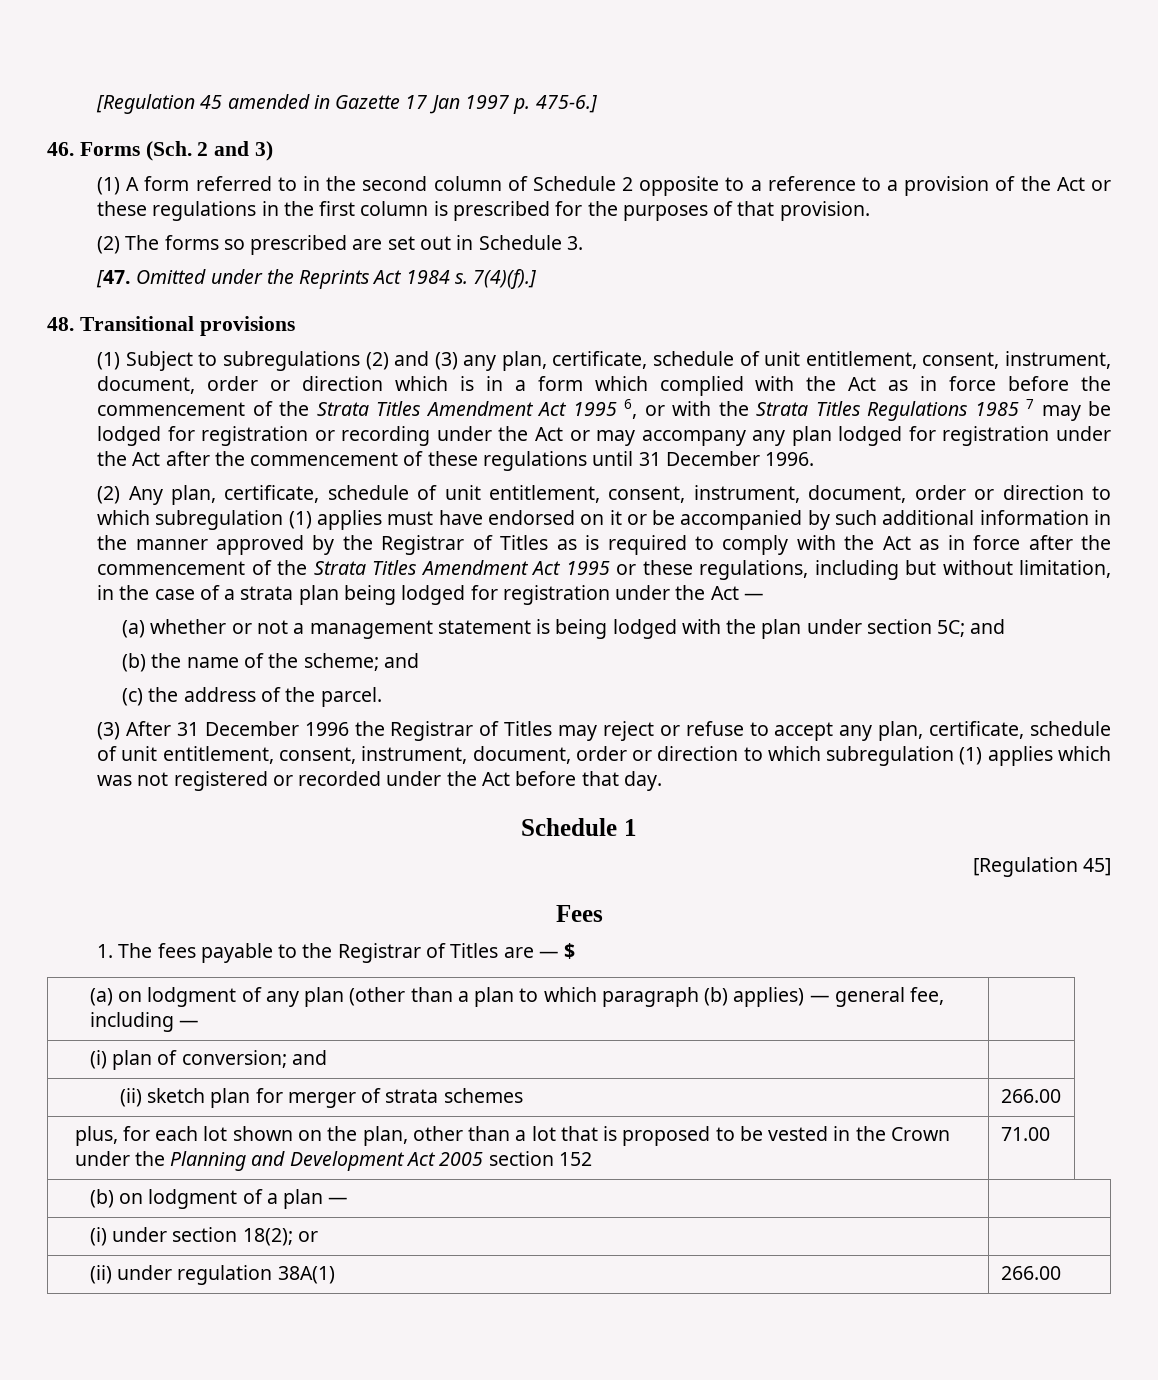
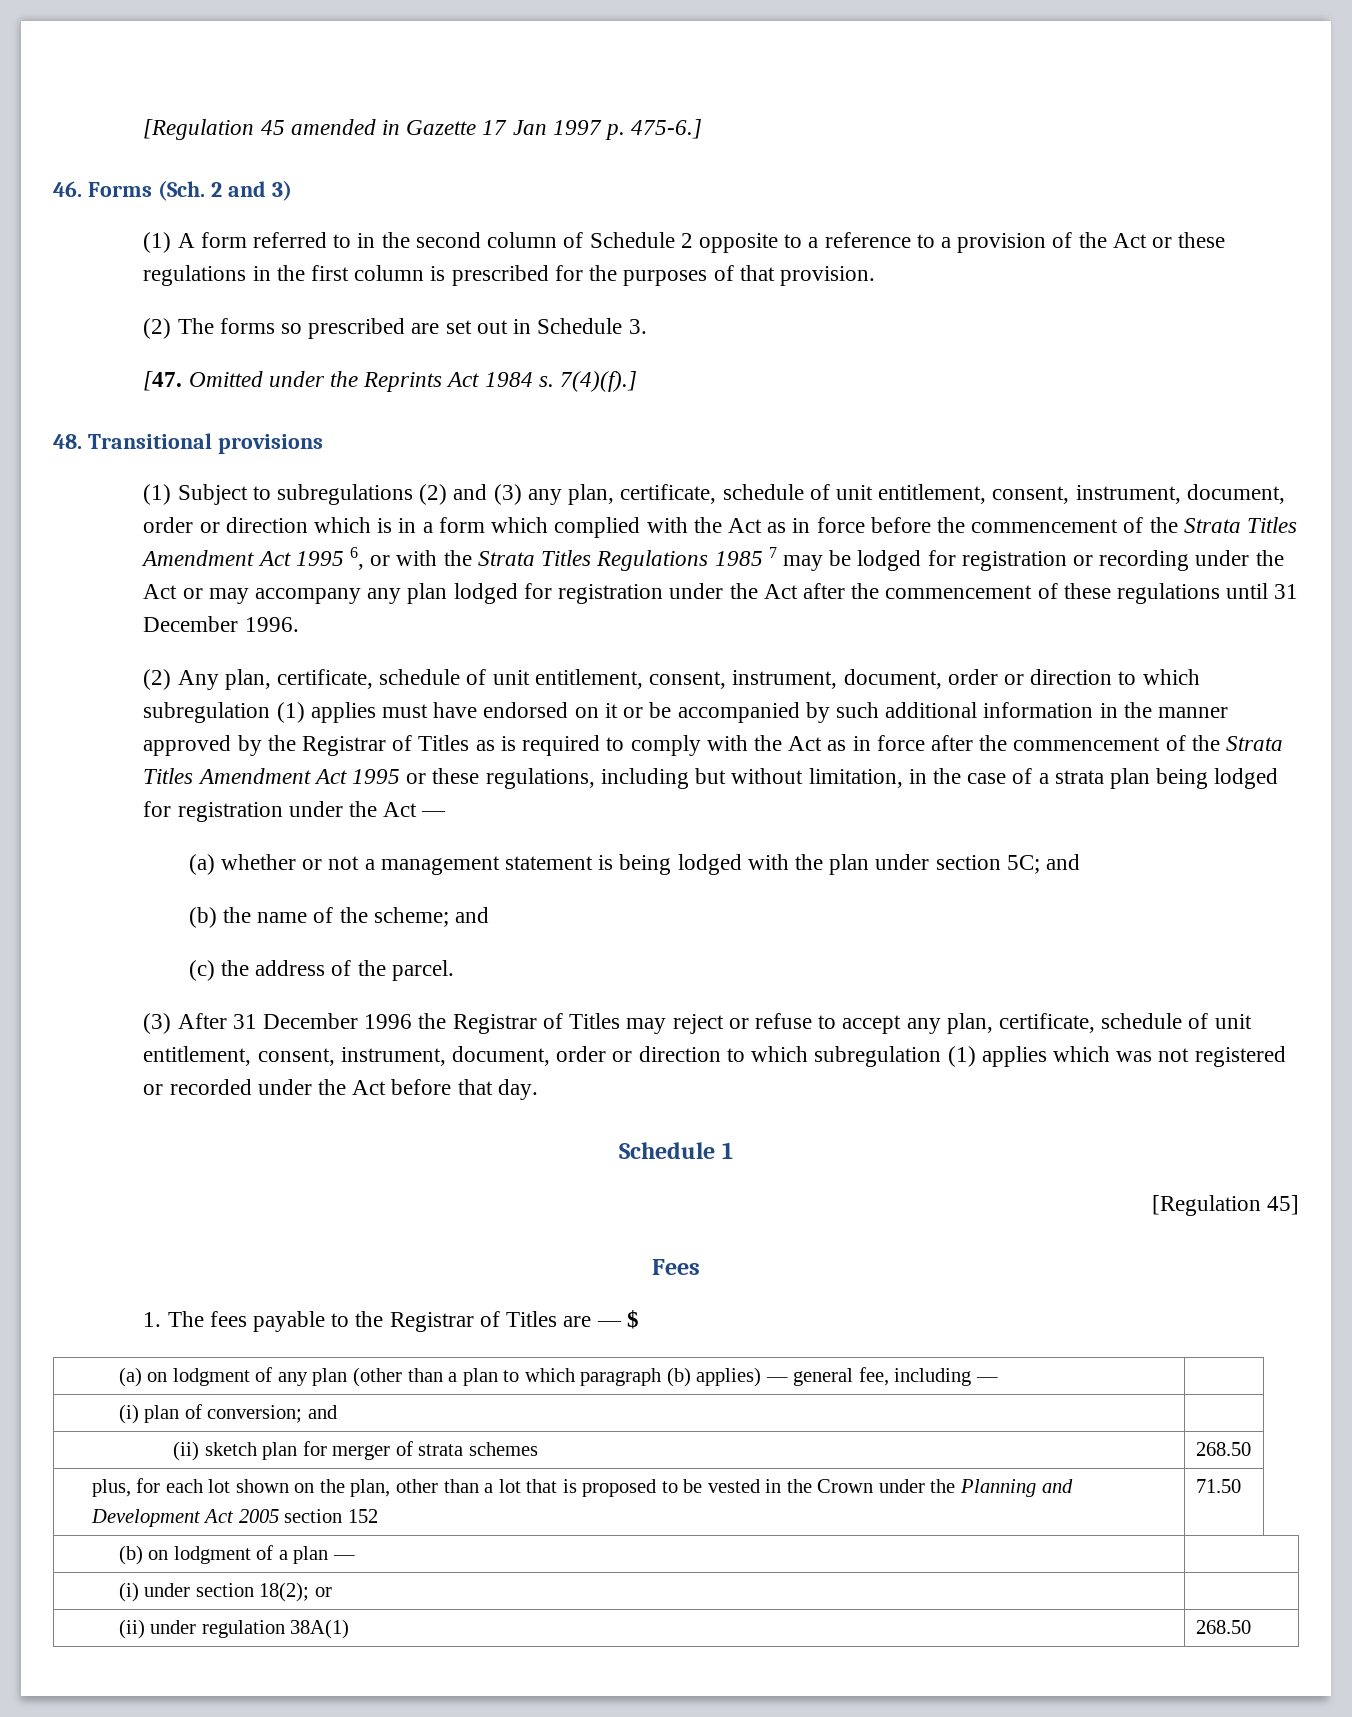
- (ii) sketch plan for merger of strata schemes | 266.00
+ (ii) sketch plan for merger of strata schemes | 268.50
- plus, for each lot shown on the plan, other than a lot that is proposed to be vested in the Crown under the Planning and Development Act 2005 section 152 | 71.00
+ plus, for each lot shown on the plan, other than a lot that is proposed to be vested in the Crown under the Planning and Development Act 2005 section 152 | 71.50
- (ii) under regulation 38A(1) | 266.00
+ (ii) under regulation 38A(1) | 268.50

